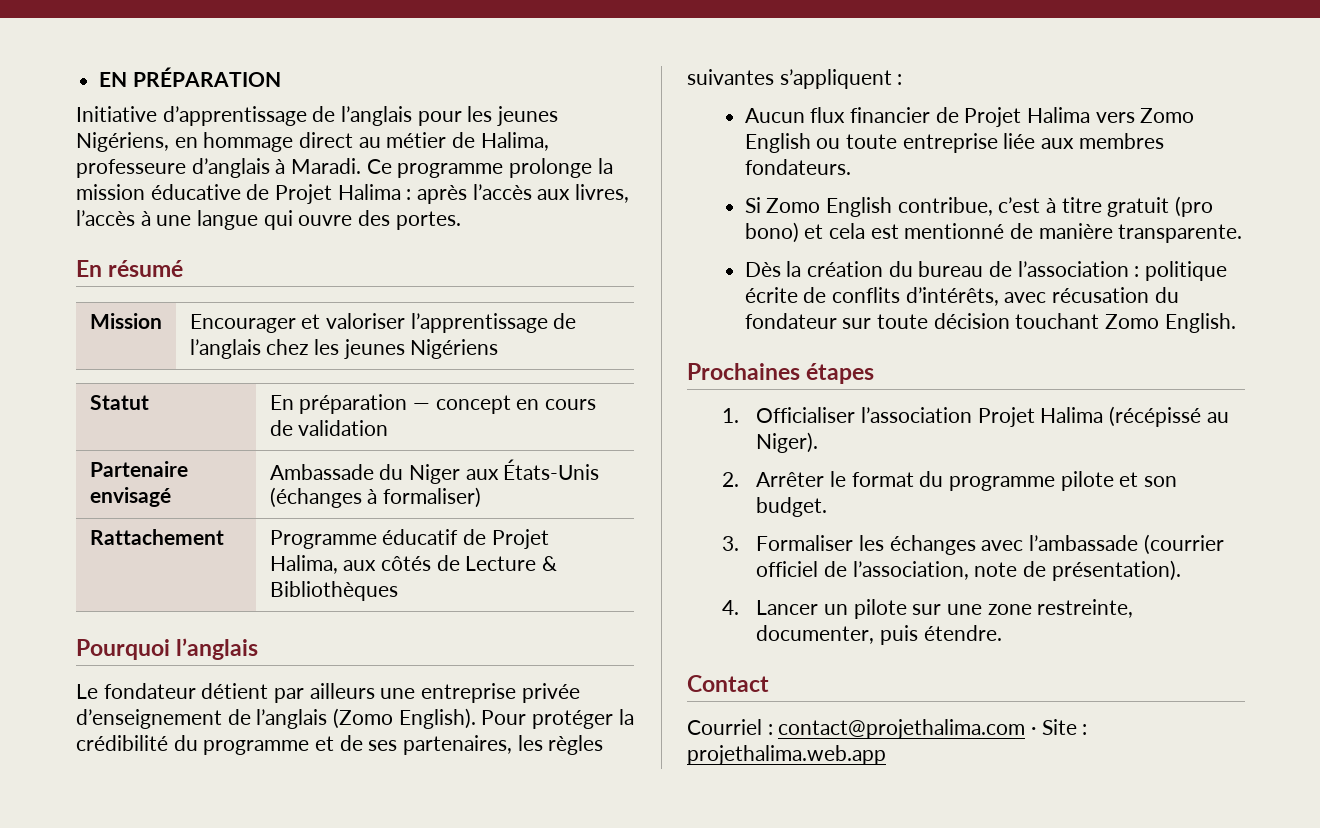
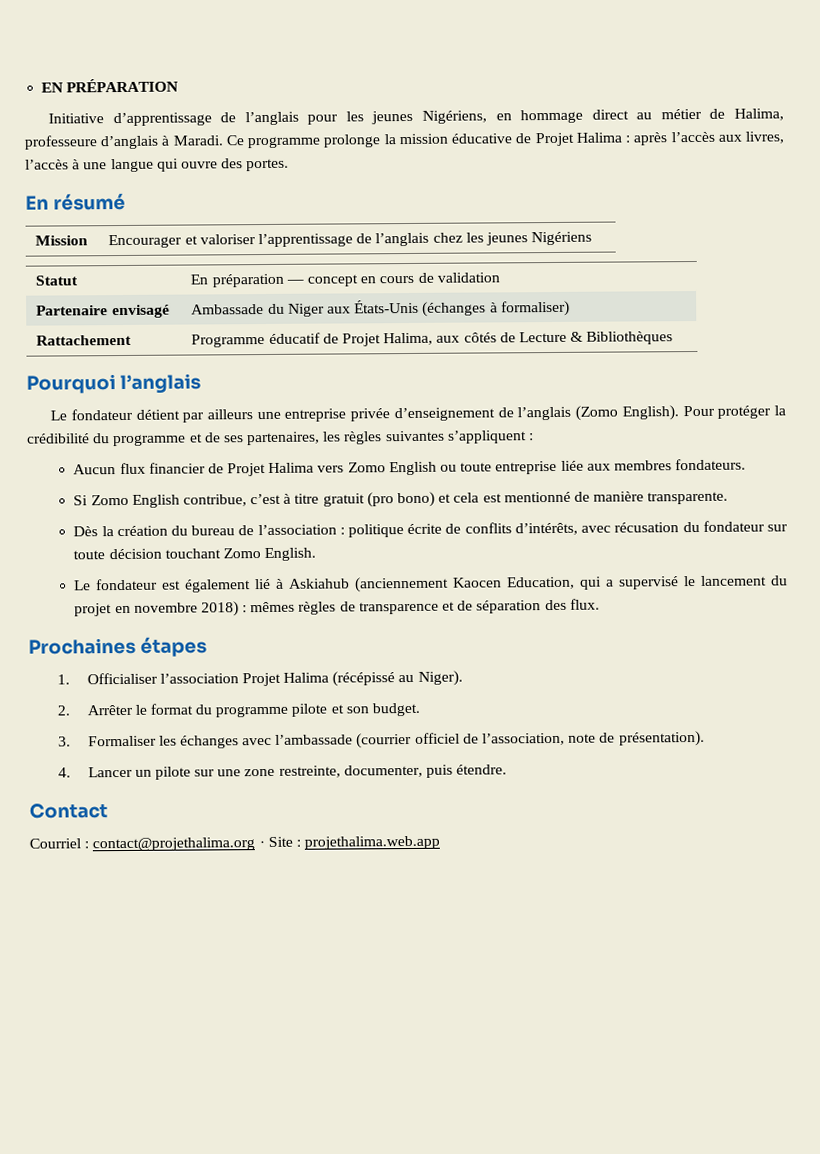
+ Le fondateur est également lié à Askiahub (anciennement Kaocen Education, qui a supervisé le lancement du projet en novembre 2018) : mêmes règles de transparence et de séparation des flux.
- Courriel : contact@projethalima.com · Site : projethalima.web.app
+ Courriel : contact@projethalima.org · Site : projethalima.web.app

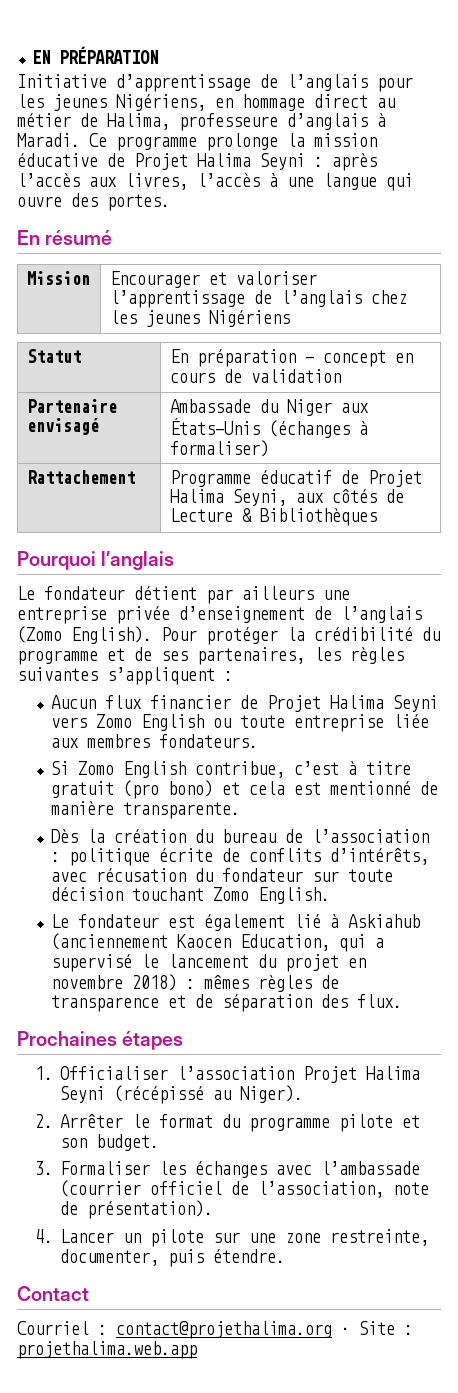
- Ce programme prolonge la mission éducative de Projet Halima : après l’accès aux livres, l’accès à une langue qui ouvre des portes.
+ Ce programme prolonge la mission éducative de Projet Halima Seyni : après l’accès aux livres, l’accès à une langue qui ouvre des portes.
- Rattachement | Programme éducatif de Projet Halima, aux côtés de Lecture & Bibliothèques
+ Rattachement | Programme éducatif de Projet Halima Seyni, aux côtés de Lecture & Bibliothèques
- Aucun flux financier de Projet Halima vers Zomo English ou toute entreprise liée aux membres fondateurs.
+ Aucun flux financier de Projet Halima Seyni vers Zomo English ou toute entreprise liée aux membres fondateurs.
- 1. Officialiser l’association Projet Halima (récépissé au Niger).
+ 1. Officialiser l’association Projet Halima Seyni (récépissé au Niger).

